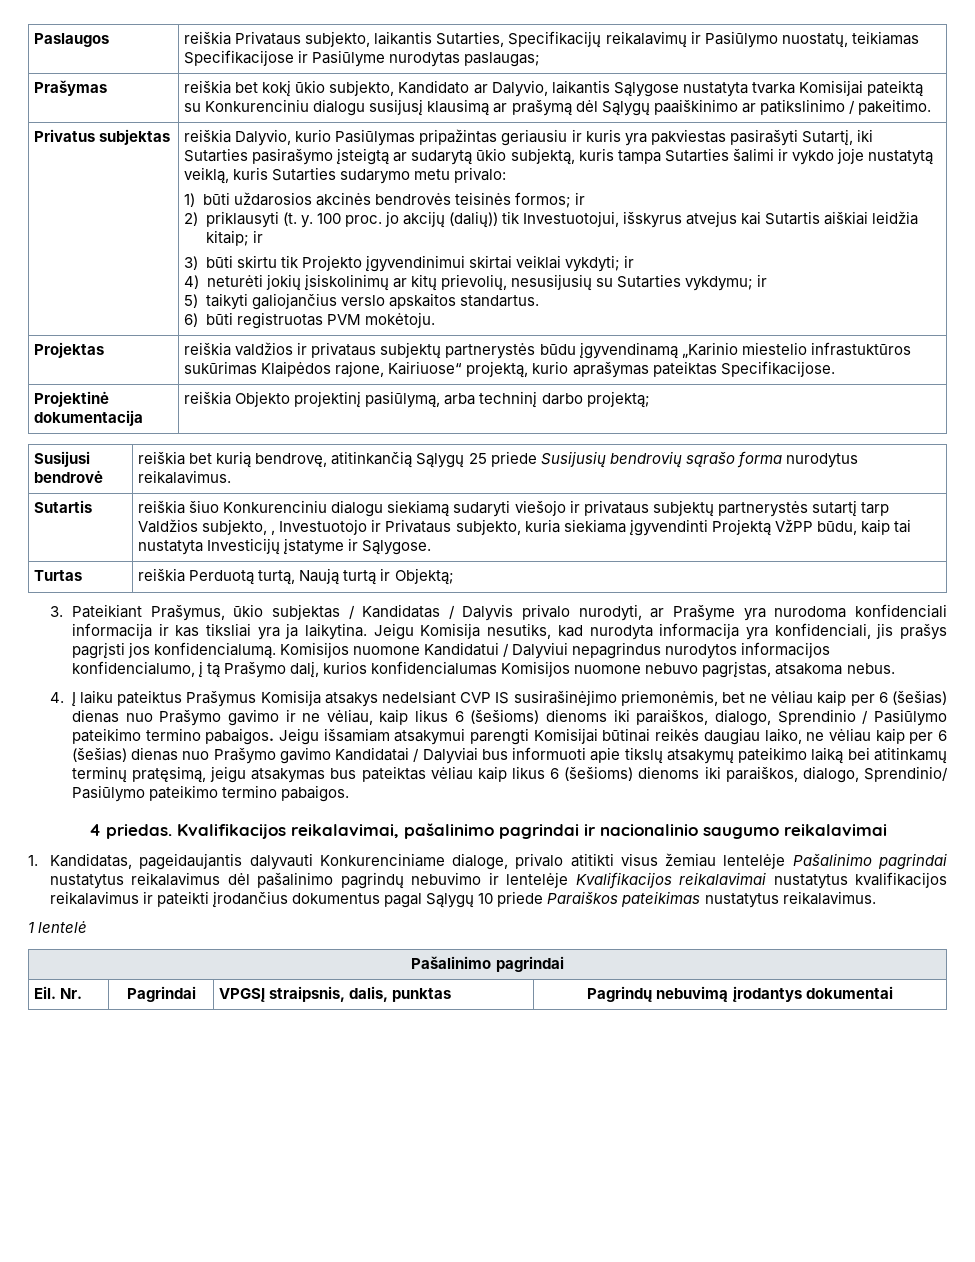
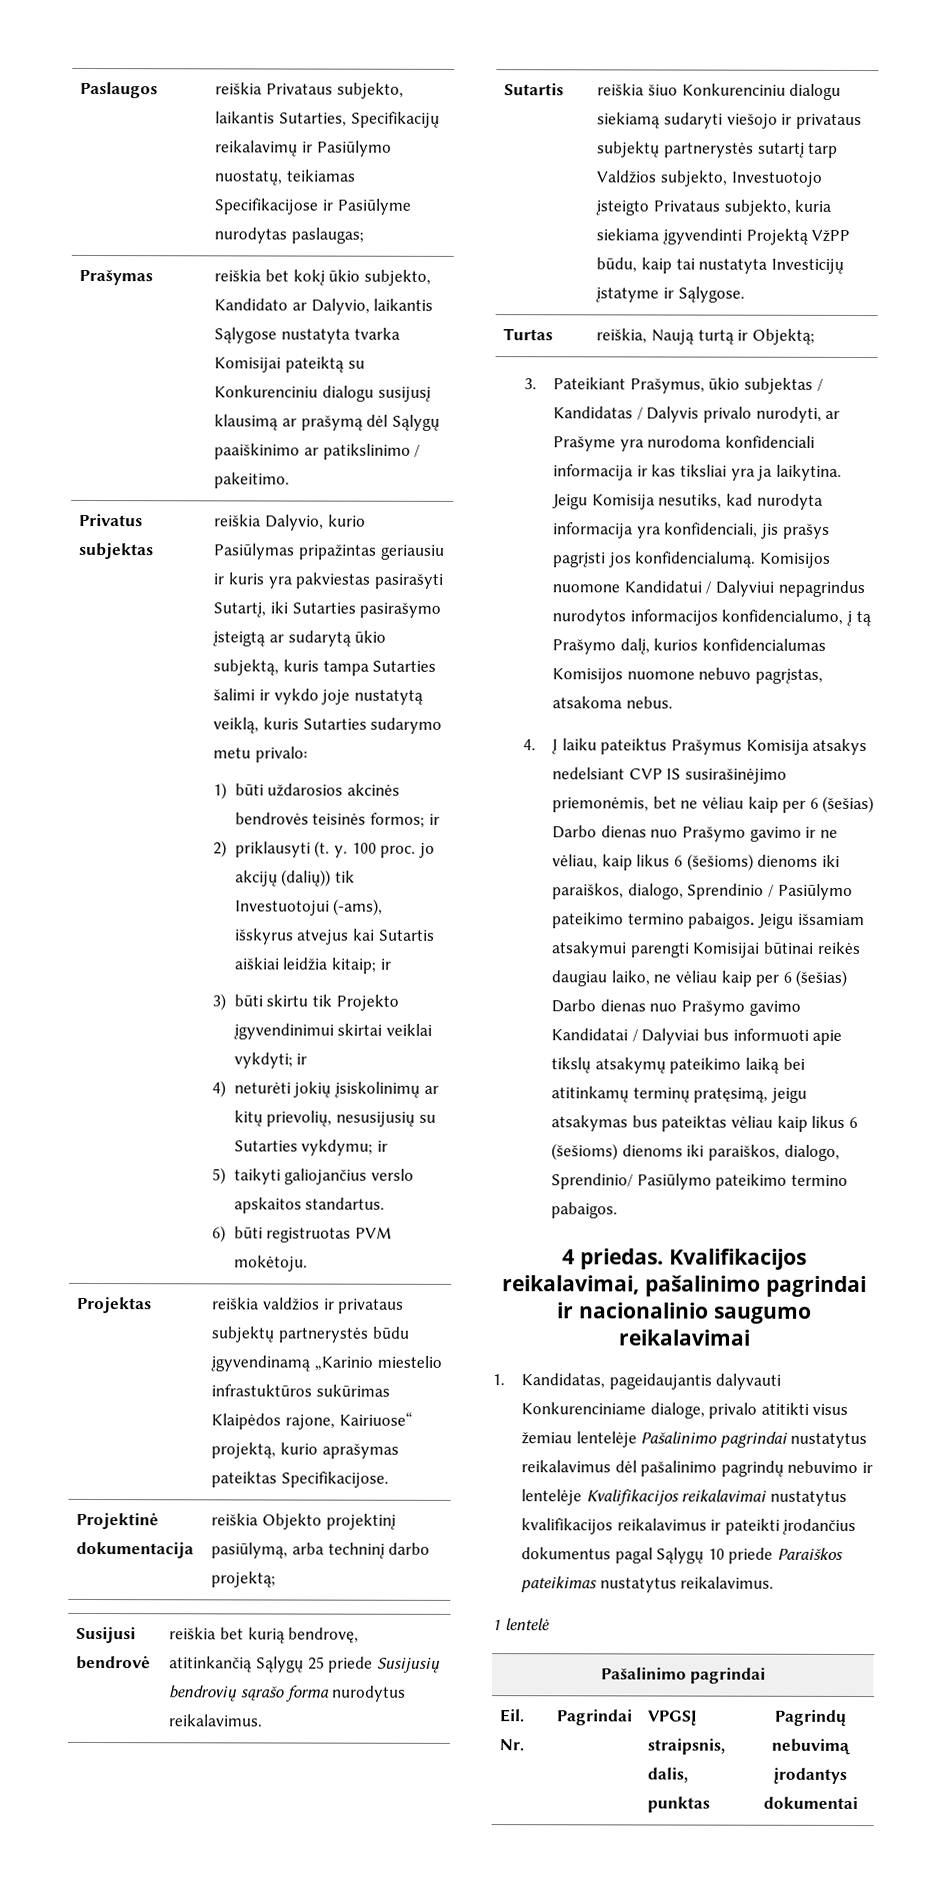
- 100 proc. jo akcijų (dalių)) tik Investuotojui, išskyrus atvejus kai Sutartis aiškiai leidžia kitaip; ir
+ 100 proc. jo akcijų (dalių)) tik Investuotojui (-ams), išskyrus atvejus kai Sutartis aiškiai leidžia kitaip; ir
- Sutartis | reiškia šiuo Konkurenciniu dialogu siekiamą sudaryti viešojo ir privataus subjektų partnerystės sutartį tarp Valdžios subjekto, , Investuotojo ir Privataus subjekto, kuria siekiama įgyvendinti Projektą VžPP būdu, kaip tai nustatyta Investicijų įstatyme ir Sąlygose.
+ Sutartis | reiškia šiuo Konkurenciniu dialogu siekiamą sudaryti viešojo ir privataus subjektų partnerystės sutartį tarp Valdžios subjekto, Investuotojo įsteigto Privataus subjekto, kuria siekiama įgyvendinti Projektą VžPP būdu, kaip tai nustatyta Investicijų įstatyme ir Sąlygose.
- Turtas | reiškia Perduotą turtą, Naują turtą ir Objektą;
+ Turtas | reiškia, Naują turtą ir Objektą;
- 4. Į laiku pateiktus Prašymus Komisija atsakys nedelsiant CVP IS susirašinėjimo priemonėmis, bet ne vėliau kaip per 6 (šešias) dienas nuo Prašymo gavimo ir ne vėliau, kaip likus 6 (šešioms) dienoms iki paraiškos, dialogo, Sprendinio / Pasiūlymo pateikimo termino pabaigos.
+ 4. Į laiku pateiktus Prašymus Komisija atsakys nedelsiant CVP IS susirašinėjimo priemonėmis, bet ne vėliau kaip per 6 (šešias) Darbo dienas nuo Prašymo gavimo ir ne vėliau, kaip likus 6 (šešioms) dienoms iki paraiškos, dialogo, Sprendinio / Pasiūlymo pateikimo termino pabaigos.
- Jeigu išsamiam atsakymui parengti Komisijai būtinai reikės daugiau laiko, ne vėliau kaip per 6 (šešias) dienas nuo Prašymo gavimo Kandidatai / Dalyviai bus informuoti apie tikslų atsakymų pateikimo laiką bei atitinkamų terminų pratęsimą, jeigu atsakymas bus pateiktas vėliau kaip likus 6 (šešioms) dienoms iki paraiškos, dialogo, Sprendinio/ Pasiūlymo pateikimo termino pabaigos.
+ Jeigu išsamiam atsakymui parengti Komisijai būtinai reikės daugiau laiko, ne vėliau kaip per 6 (šešias) Darbo dienas nuo Prašymo gavimo Kandidatai / Dalyviai bus informuoti apie tikslų atsakymų pateikimo laiką bei atitinkamų terminų pratęsimą, jeigu atsakymas bus pateiktas vėliau kaip likus 6 (šešioms) dienoms iki paraiškos, dialogo, Sprendinio/ Pasiūlymo pateikimo termino pabaigos.

